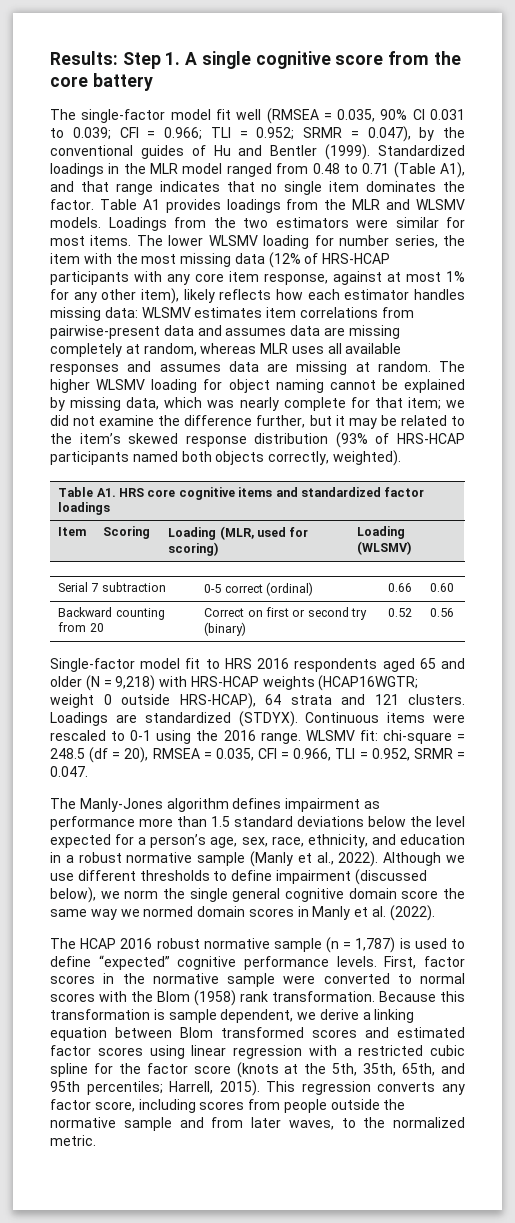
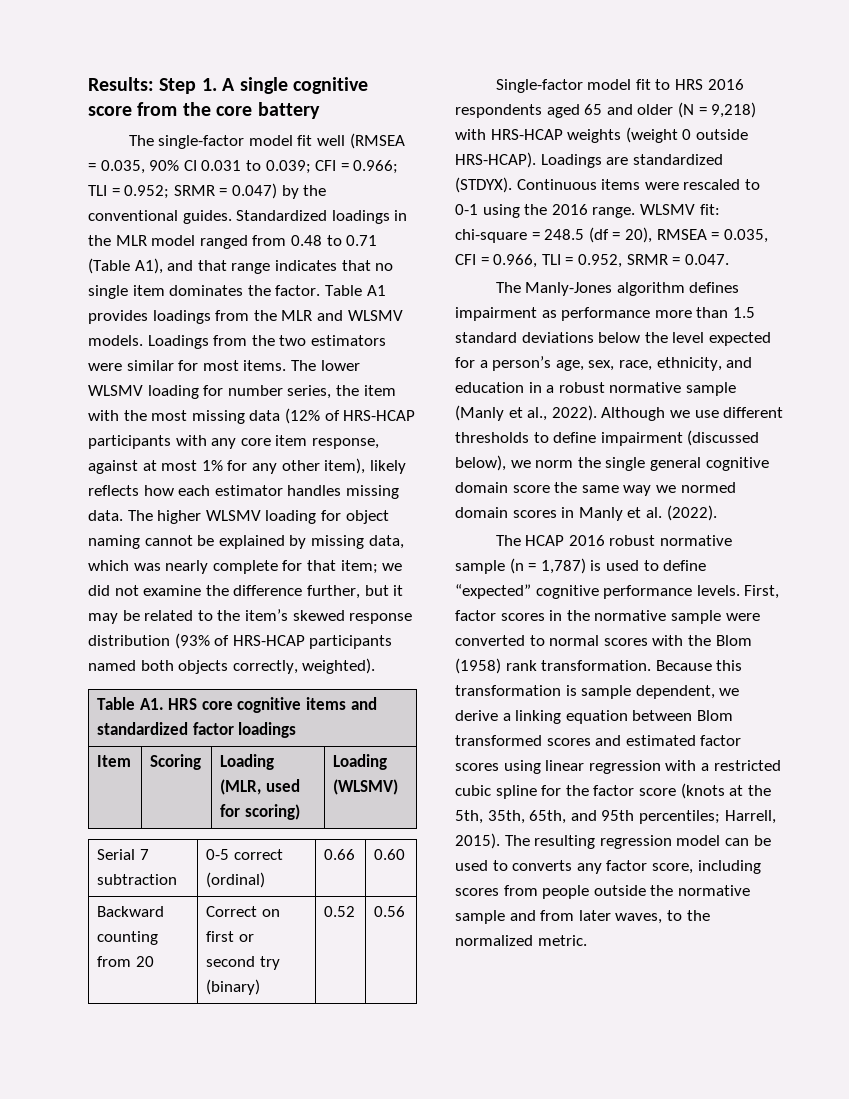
- The single-factor model fit well (RMSEA = 0.035, 90% CI 0.031 to 0.039; CFI = 0.966; TLI = 0.952; SRMR = 0.047), by the conventional guides of Hu and Bentler (1999).
+ The single-factor model fit well (RMSEA = 0.035, 90% CI 0.031 to 0.039; CFI = 0.966; TLI = 0.952; SRMR = 0.047) by the conventional guides.
- The lower WLSMV loading for number series, the item with the most missing data (12% of HRS-HCAP participants with any core item response, against at most 1% for any other item), likely reflects how each estimator handles missing data: WLSMV estimates item correlations from pairwise-present data and assumes data are missing completely at random, whereas MLR uses all available responses and assumes data are missing at random.
+ The lower WLSMV loading for number series, the item with the most missing data (12% of HRS-HCAP participants with any core item response, against at most 1% for any other item), likely reflects how each estimator handles missing data.
- Single-factor model fit to HRS 2016 respondents aged 65 and older (N = 9,218) with HRS-HCAP weights (HCAP16WGTR; weight 0 outside HRS-HCAP), 64 strata and 121 clusters.
+ Single-factor model fit to HRS 2016 respondents aged 65 and older (N = 9,218) with HRS-HCAP weights (weight 0 outside HRS-HCAP).
- This regression converts any factor score, including scores from people outside the normative sample and from later waves, to the normalized metric.
+ The resulting regression model can be used to converts any factor score, including scores from people outside the normative sample and from later waves, to the normalized metric.

